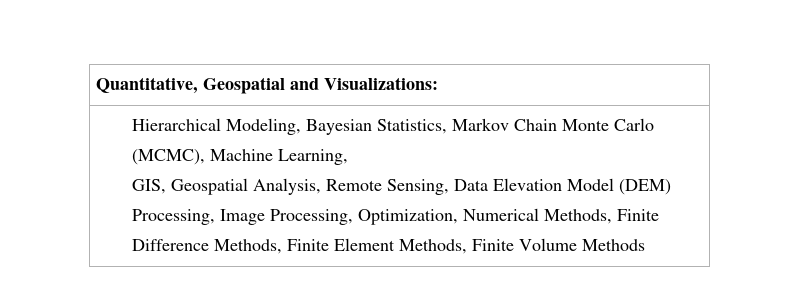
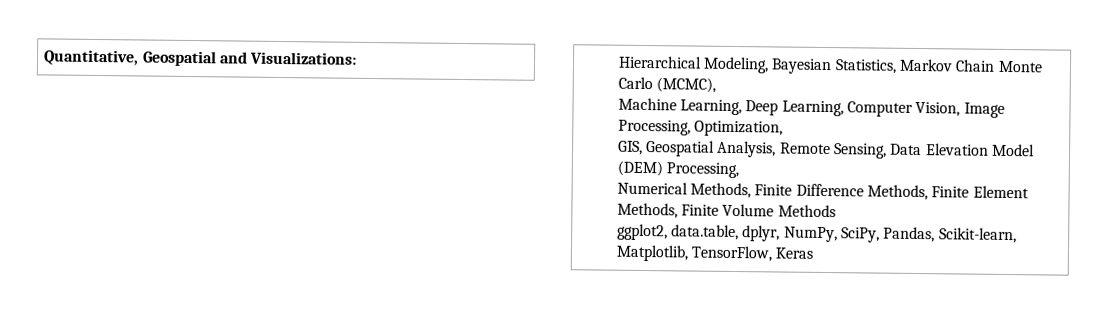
- Hierarchical Modeling, Bayesian Statistics, Markov Chain Monte Carlo (MCMC), Machine Learning,
+ Hierarchical Modeling, Bayesian Statistics, Markov Chain Monte Carlo (MCMC),
+ Machine Learning, Deep Learning, Computer Vision, Image Processing, Optimization,
- GIS, Geospatial Analysis, Remote Sensing, Data Elevation Model (DEM) Processing, Image Processing, Optimization, Numerical Methods, Finite Difference Methods, Finite Element Methods, Finite Volume Methods
+ GIS, Geospatial Analysis, Remote Sensing, Data Elevation Model (DEM) Processing,
+ Numerical Methods, Finite Difference Methods, Finite Element Methods, Finite Volume Methods
+ ggplot2, data.table, dplyr, NumPy, SciPy, Pandas, Scikit-learn, Matplotlib, TensorFlow, Keras

